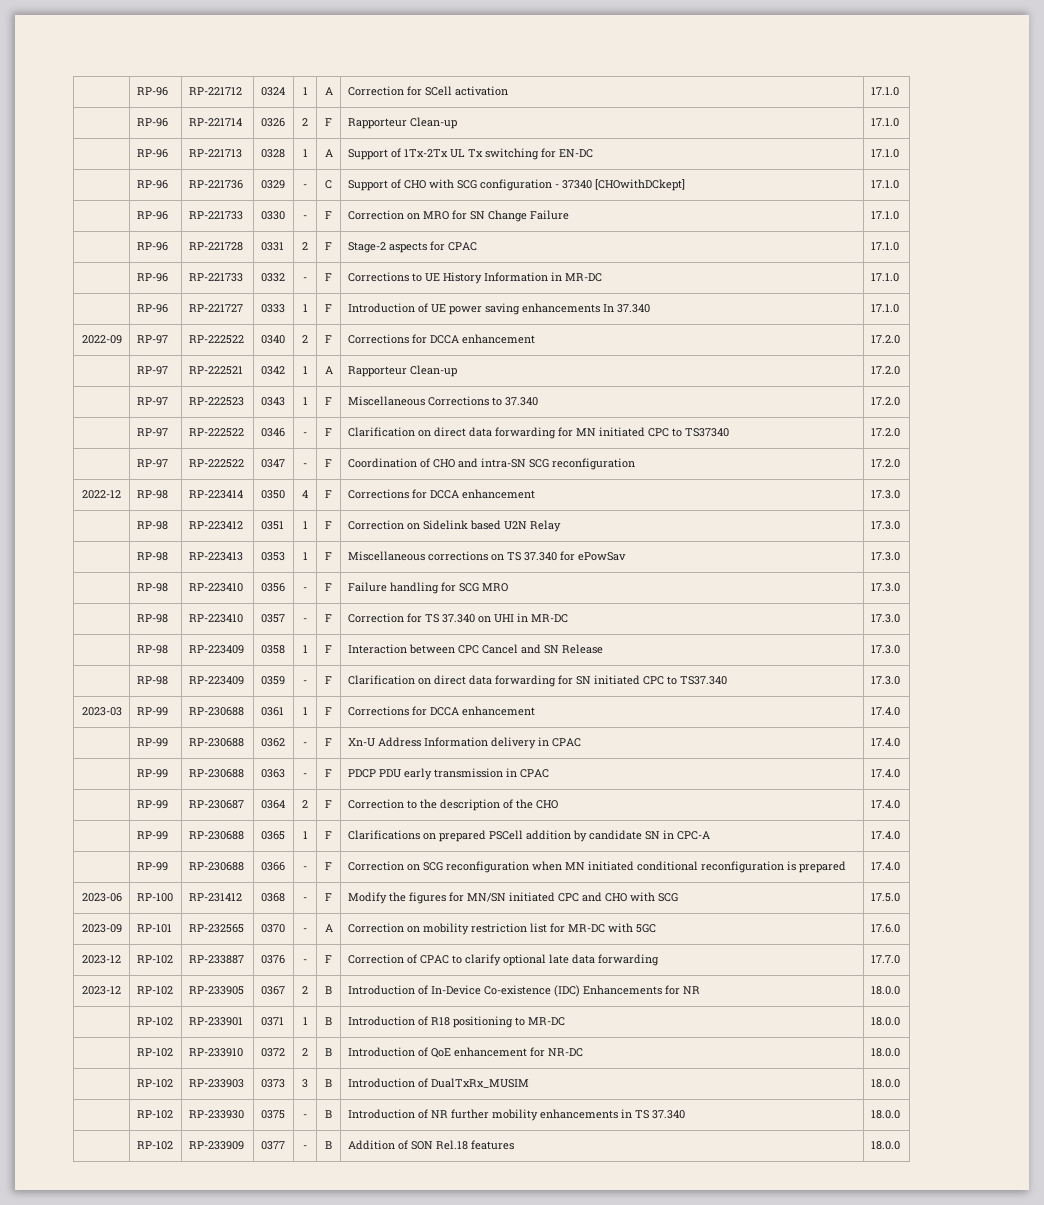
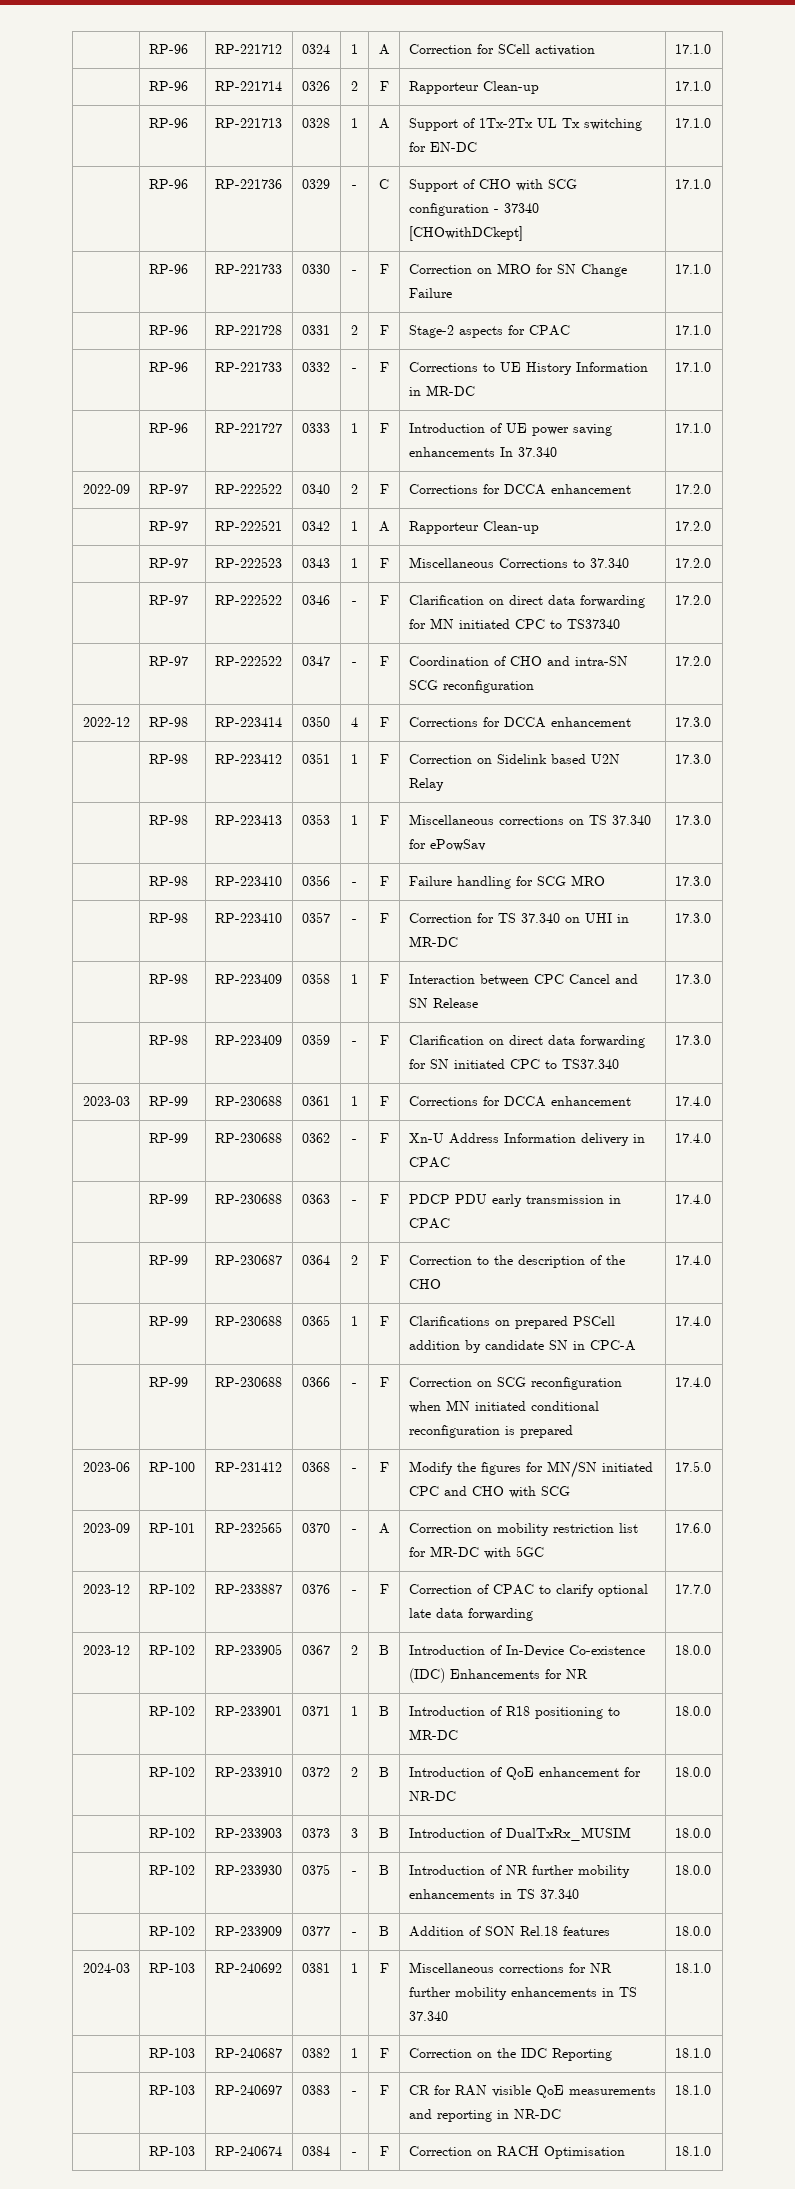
+ 2024-03 | RP-103 | RP-240692 | 0381 | 1 | F | Miscellaneous corrections for NR further mobility enhancements in TS 37.340 | 18.1.0
+ | RP-103 | RP-240687 | 0382 | 1 | F | Correction on the IDC Reporting | 18.1.0
+ | RP-103 | RP-240697 | 0383 | - | F | CR for RAN visible QoE measurements and reporting in NR-DC | 18.1.0
+ | RP-103 | RP-240674 | 0384 | - | F | Correction on RACH Optimisation | 18.1.0

